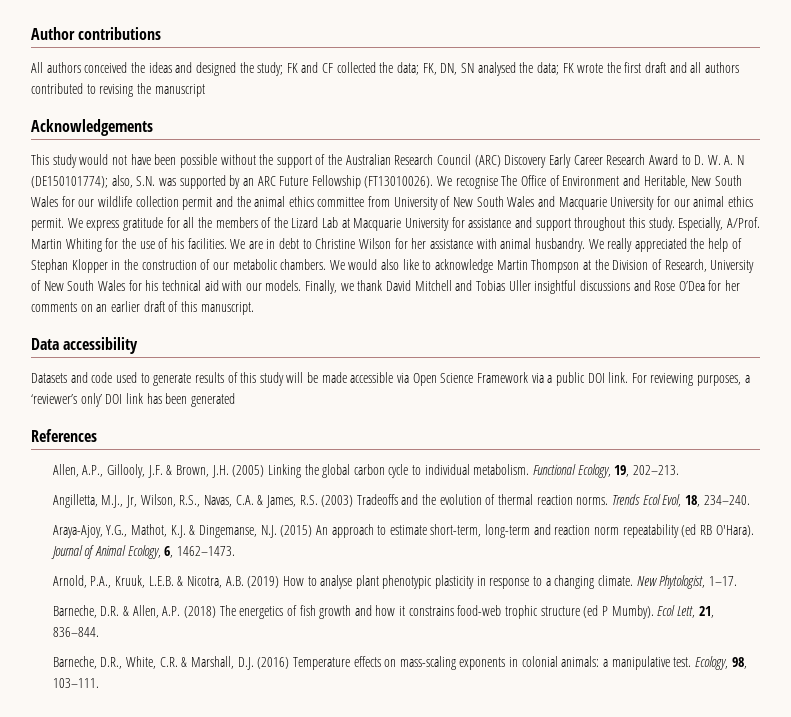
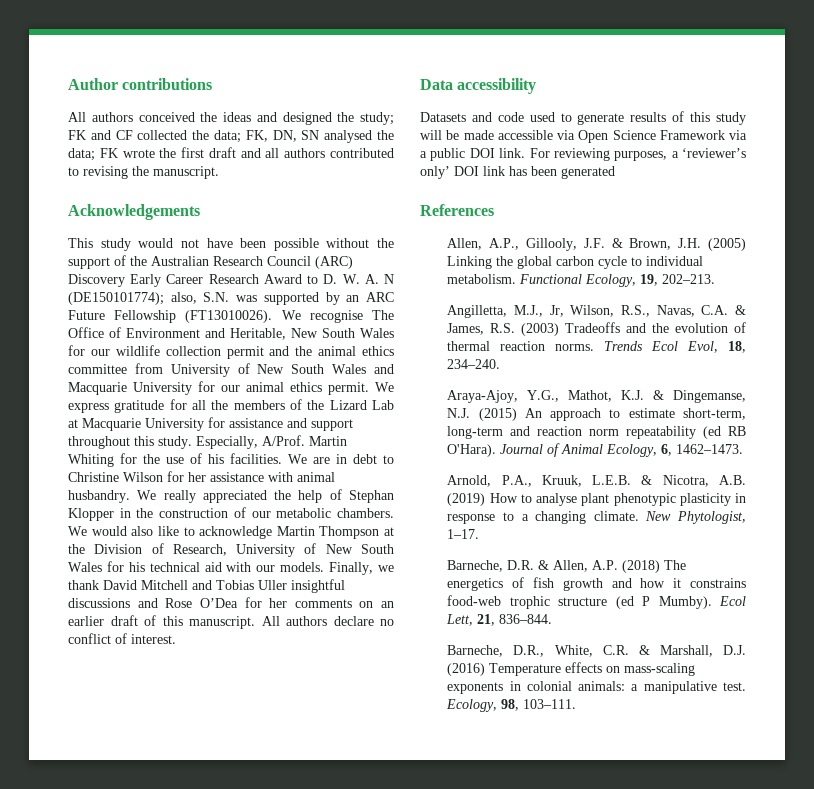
- All authors conceived the ideas and designed the study; FK and CF collected the data; FK, DN, SN analysed the data; FK wrote the first draft and all authors contributed to revising the manuscript
+ All authors conceived the ideas and designed the study; FK and CF collected the data; FK, DN, SN analysed the data; FK wrote the first draft and all authors contributed to revising the manuscript.
+ All authors declare no conflict of interest.

